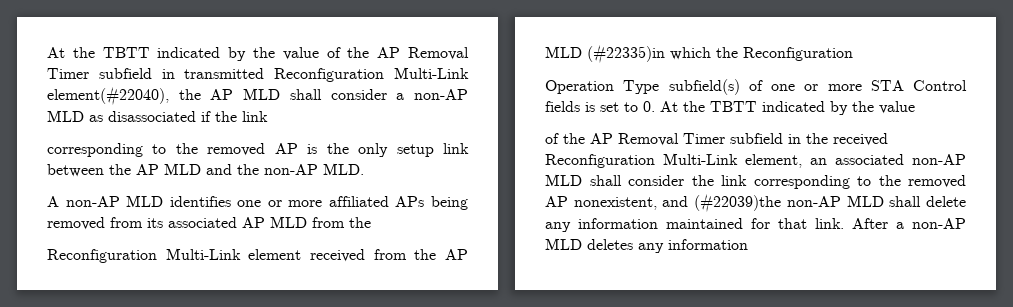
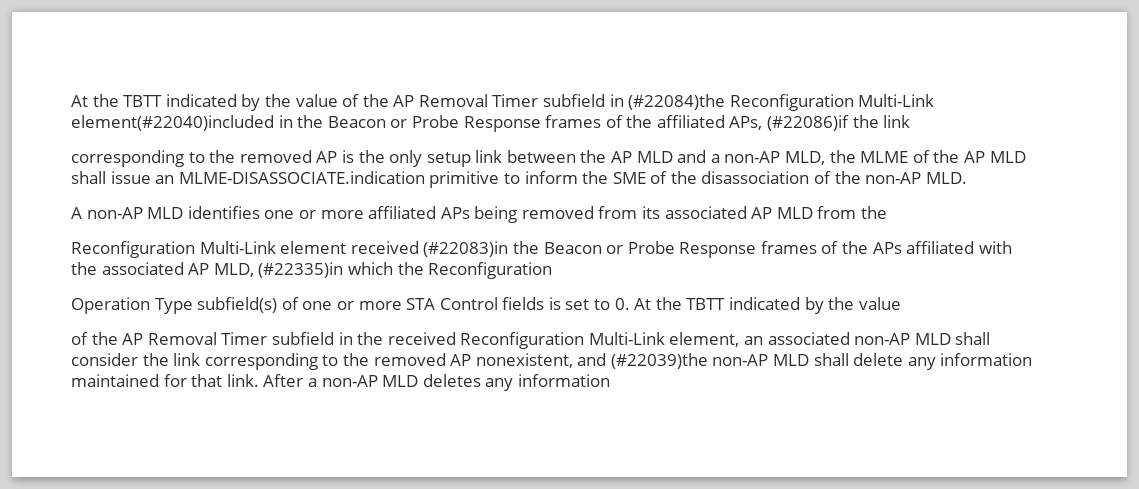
- At the TBTT indicated by the value of the AP Removal Timer subfield in transmitted Reconfiguration Multi-Link element(#22040), the AP MLD shall consider a non-AP MLD as disassociated if the link
+ At the TBTT indicated by the value of the AP Removal Timer subfield in (#22084)the Reconfiguration Multi-Link element(#22040)included in the Beacon or Probe Response frames of the affiliated APs, (#22086)if the link
- corresponding to the removed AP is the only setup link between the AP MLD and the non-AP MLD.
+ corresponding to the removed AP is the only setup link between the AP MLD and a non-AP MLD, the MLME of the AP MLD shall issue an MLME-DISASSOCIATE.indication primitive to inform the SME of the disassociation of the non-AP MLD.
- Reconfiguration Multi-Link element received from the AP MLD (#22335)in which the Reconfiguration
+ Reconfiguration Multi-Link element received (#22083)in the Beacon or Probe Response frames of the APs affiliated with the associated AP MLD, (#22335)in which the Reconfiguration

